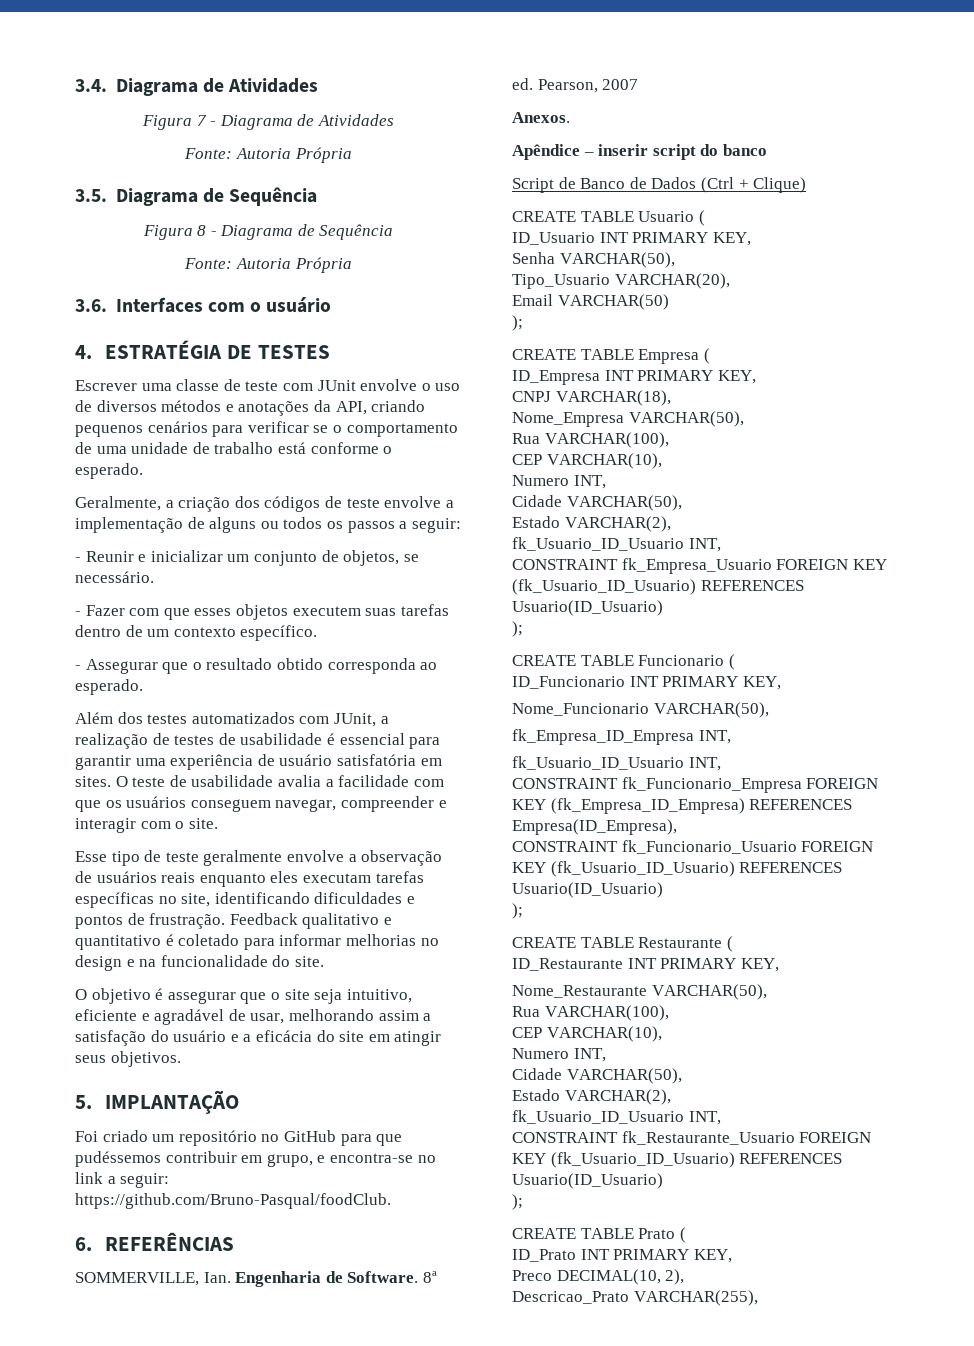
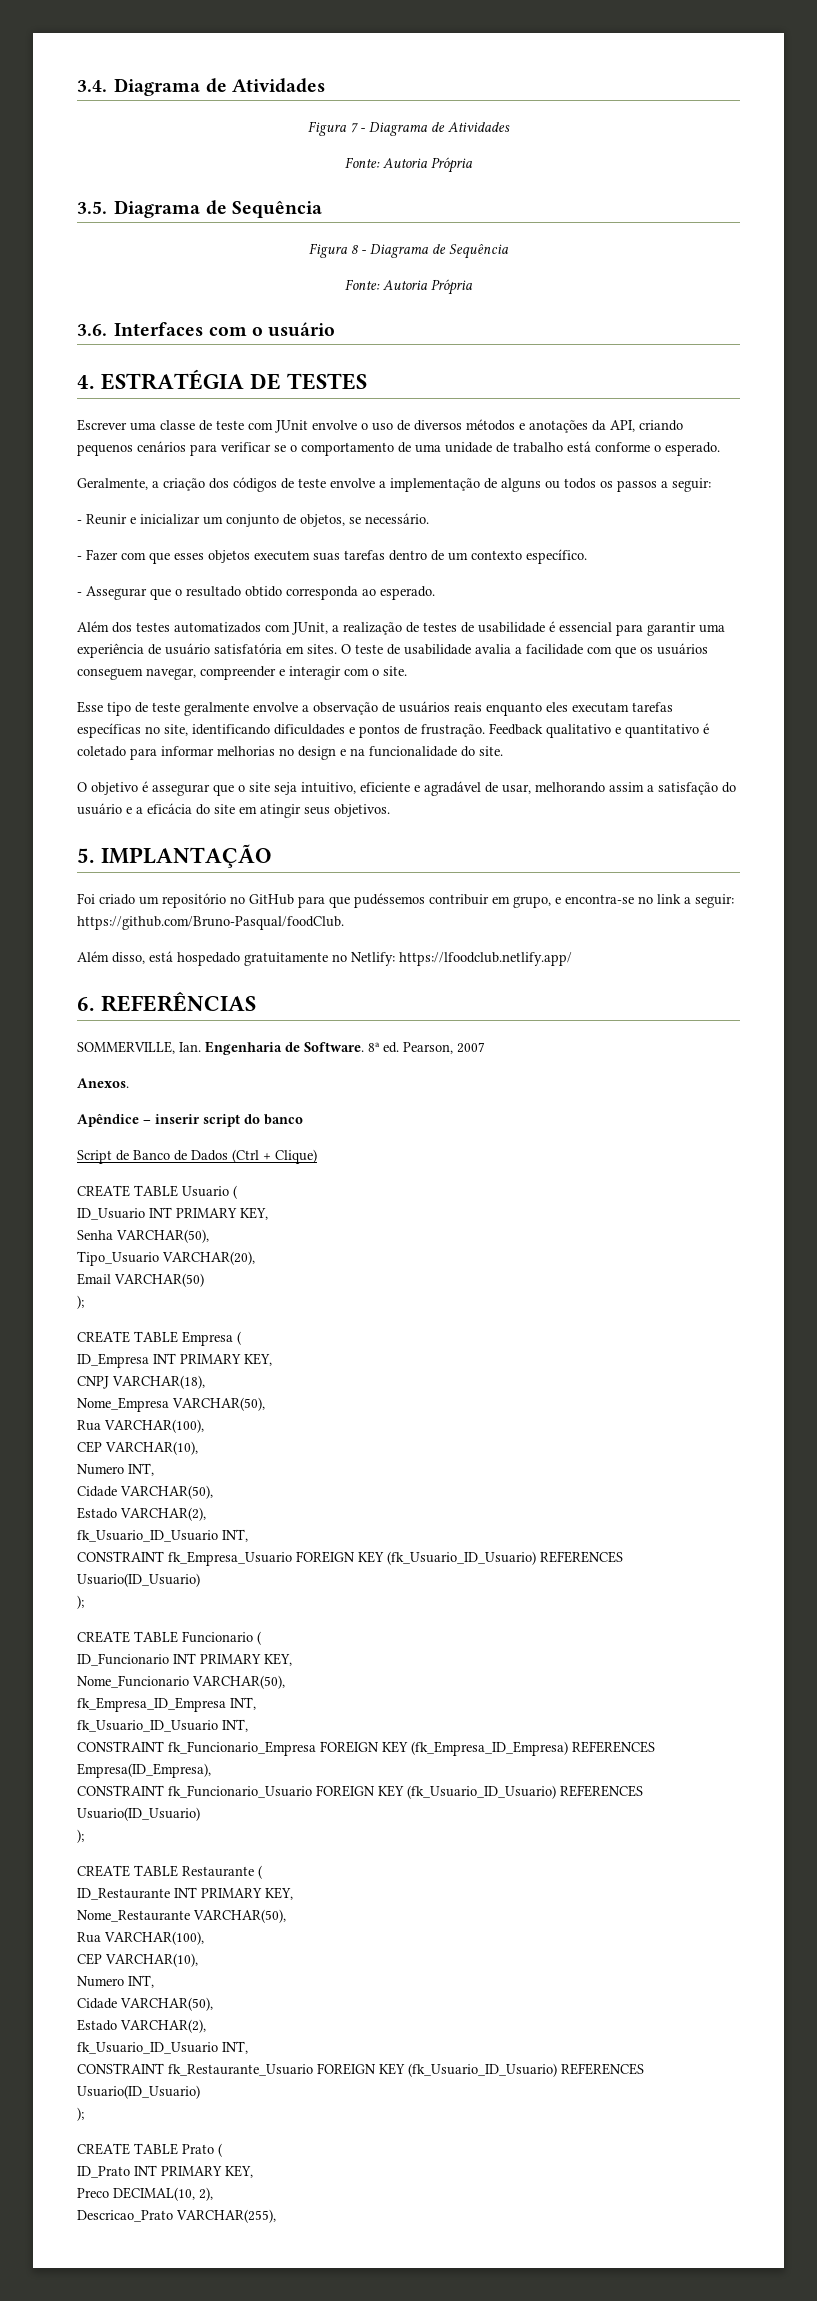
+ Além disso, está hospedado gratuitamente no Netlify: https://lfoodclub.netlify.app/

